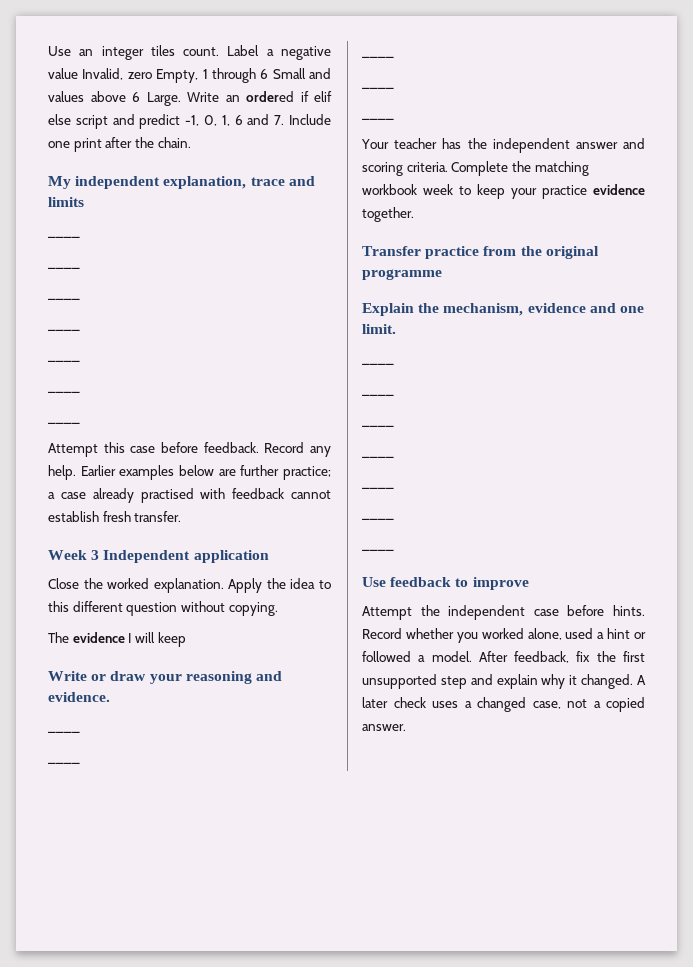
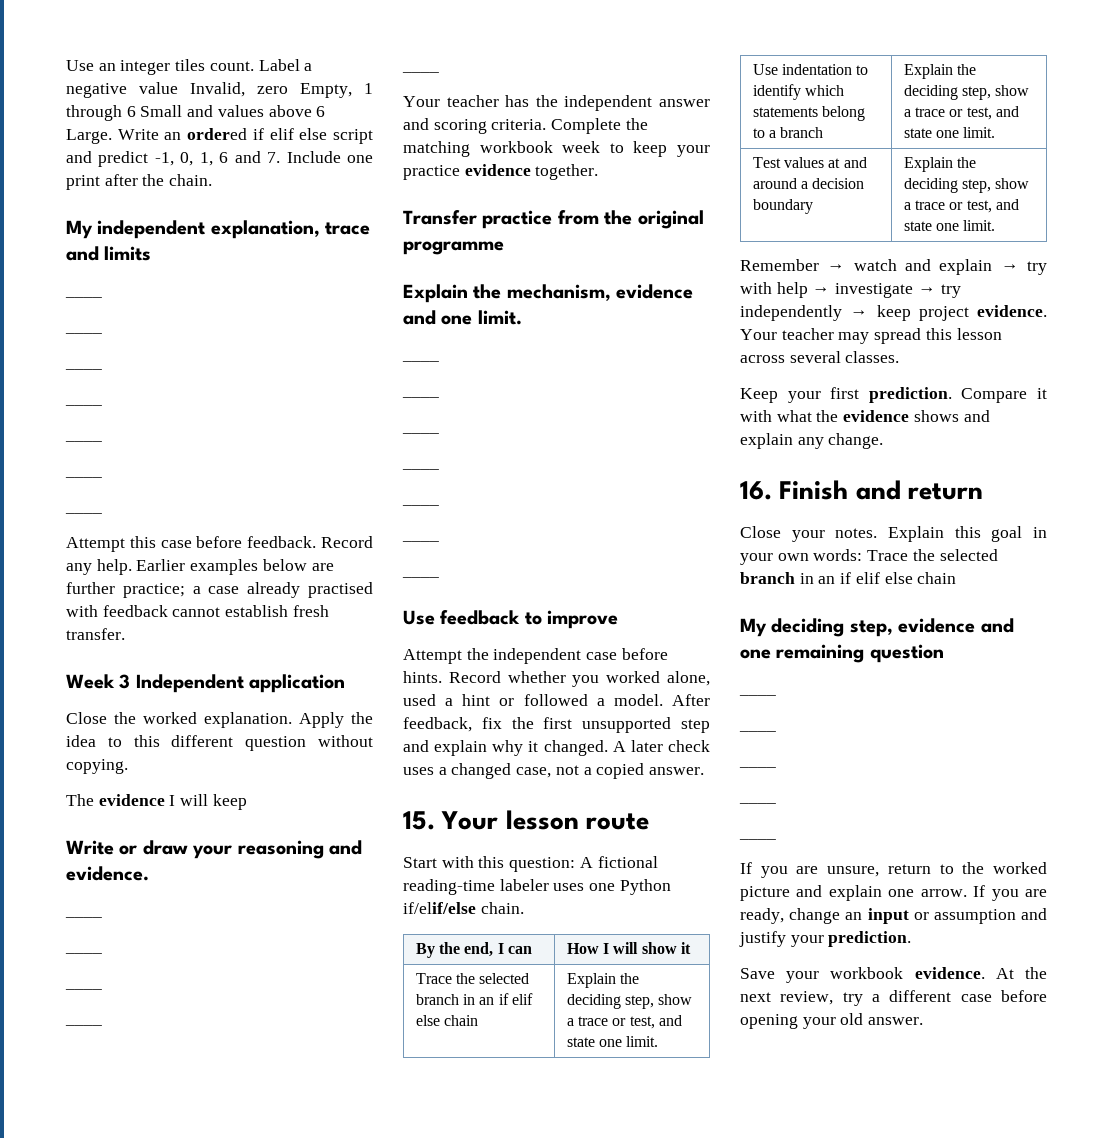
+ 15. Your lesson route
+ Start with this question: A fictional reading-time labeler uses one Python if/elif/else chain.
+ By the end, I can | How I will show it
+ Trace the selected branch in an if elif else chain | Explain the deciding step, show a trace or test, and state one limit.
+ Use indentation to identify which statements belong to a branch | Explain the deciding step, show a trace or test, and state one limit.
+ Test values at and around a decision boundary | Explain the deciding step, show a trace or test, and state one limit.
+ Remember → watch and explain → try with help → investigate → try independently → keep project evidence. Your teacher may spread this lesson across several classes.
+ Keep your first prediction. Compare it with what the evidence shows and explain any change.
+ 16. Finish and return
+ Close your notes. Explain this goal in your own words: Trace the selected branch in an if elif else chain
+ My deciding step, evidence and one remaining question
+ ____
+ ____
+ ____
+ ____
+ ____
+ If you are unsure, return to the worked picture and explain one arrow. If you are ready, change an input or assumption and justify your prediction.
+ Save your workbook evidence. At the next review, try a different case before opening your old answer.

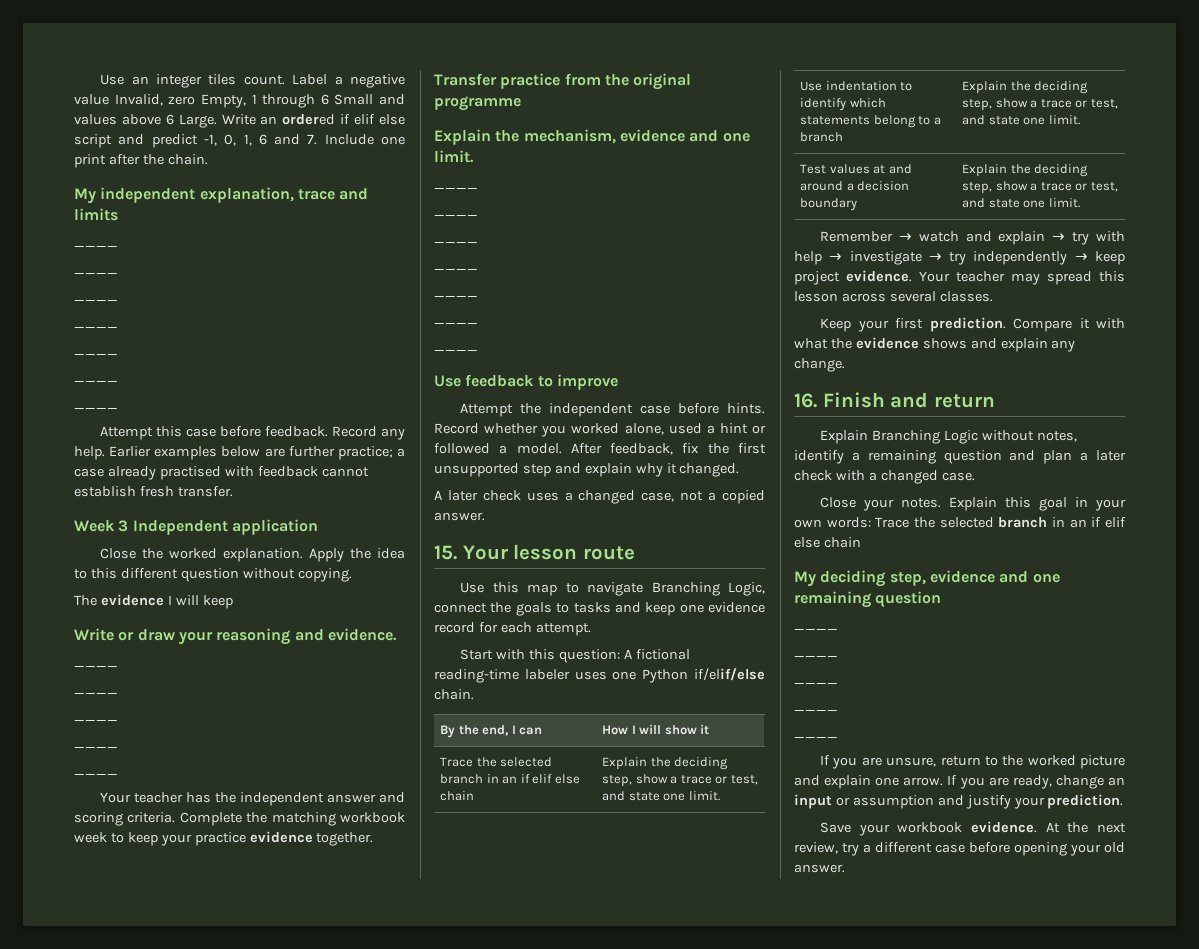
- After feedback, fix the first unsupported step and explain why it changed. A later check uses a changed case, not a copied answer.
+ After feedback, fix the first unsupported step and explain why it changed.
+ A later check uses a changed case, not a copied answer.
+ Use this map to navigate Branching Logic, connect the goals to tasks and keep one evidence record for each attempt.
+ Explain Branching Logic without notes, identify a remaining question and plan a later check with a changed case.

